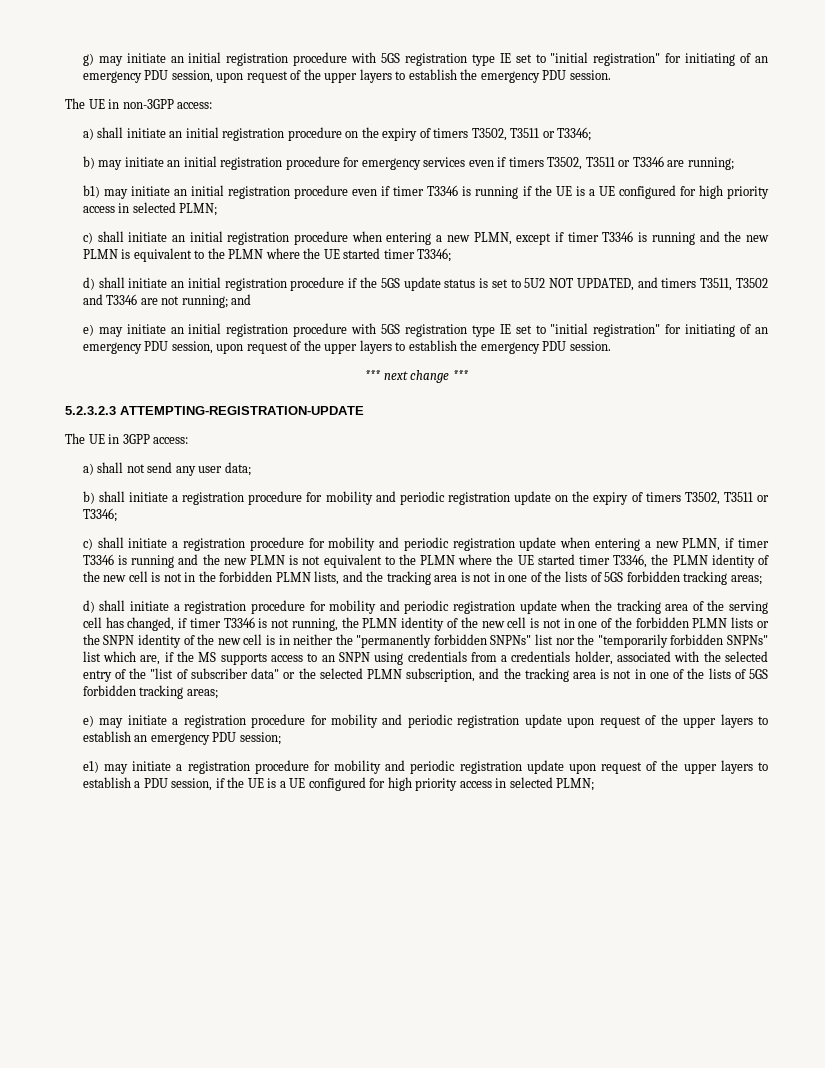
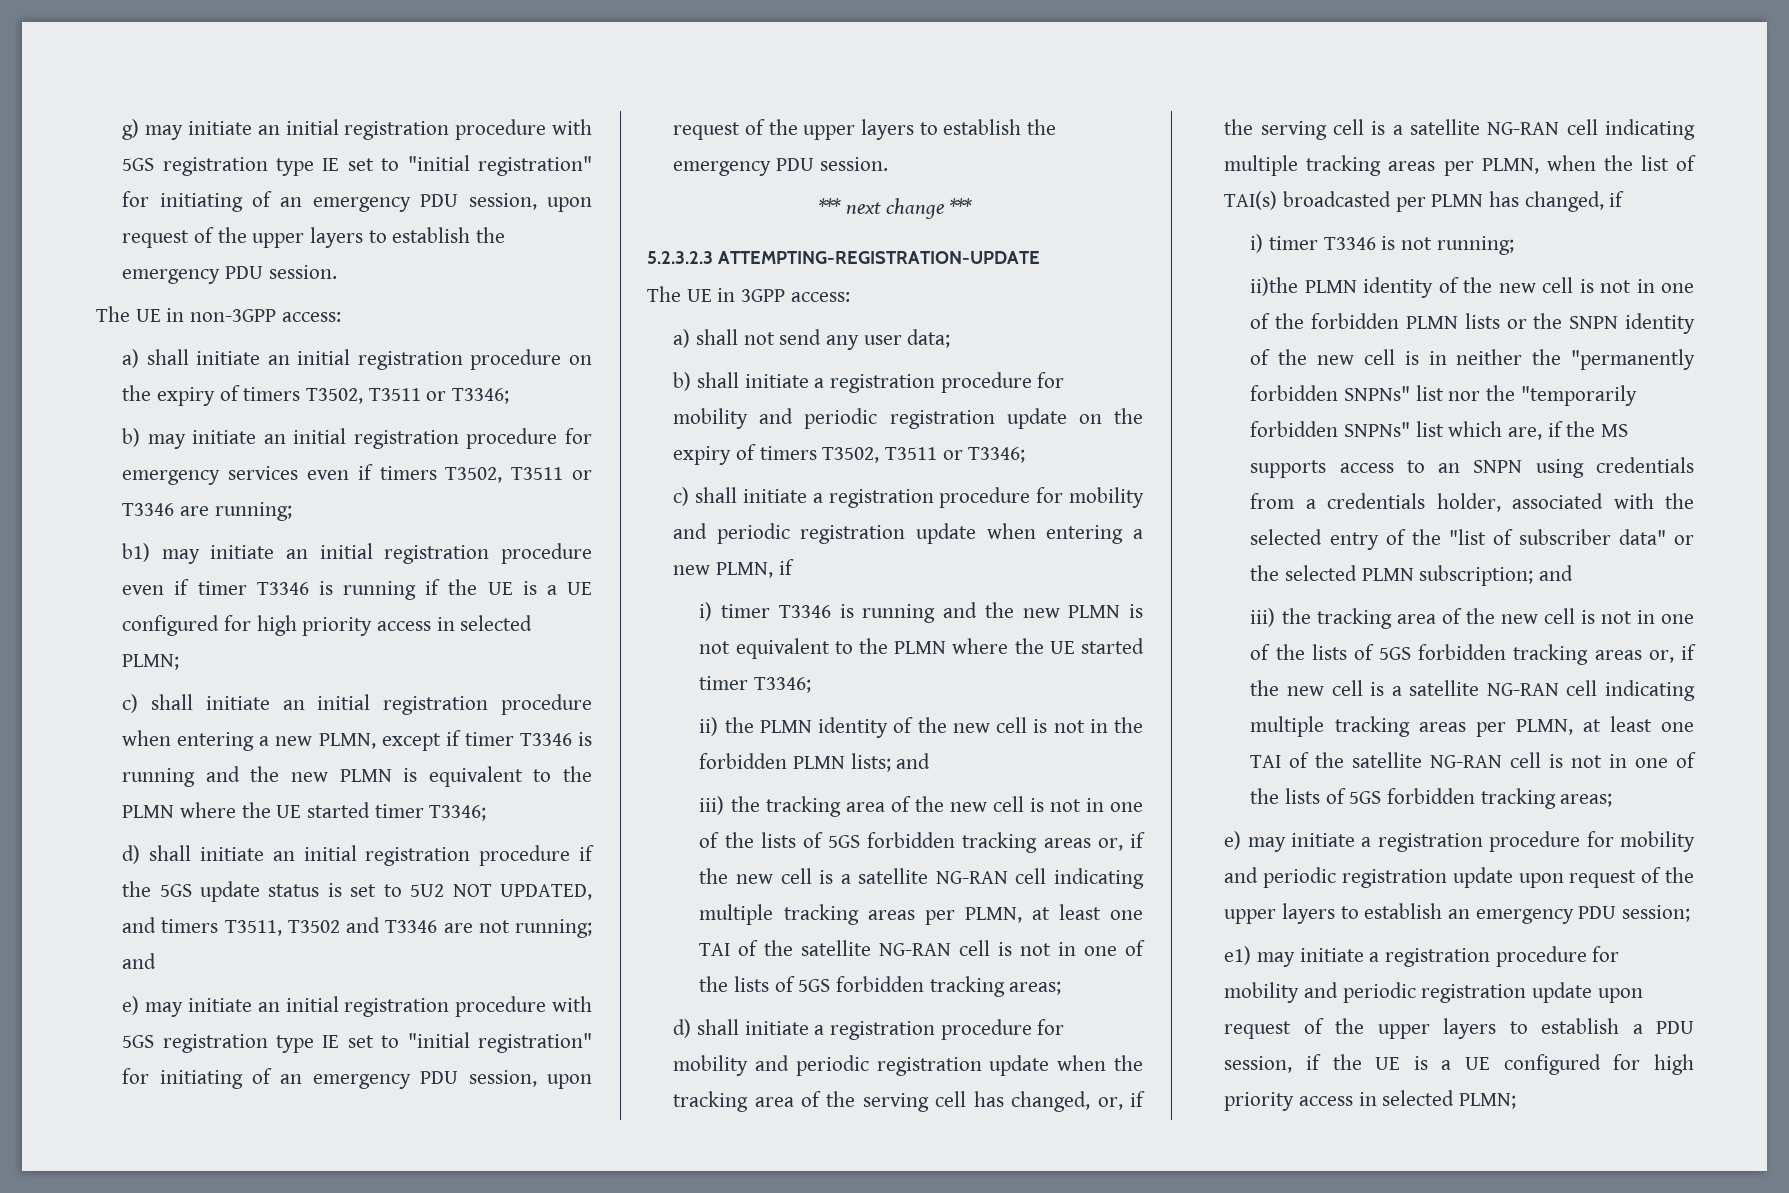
- c) shall initiate a registration procedure for mobility and periodic registration update when entering a new PLMN, if timer T3346 is running and the new PLMN is not equivalent to the PLMN where the UE started timer T3346, the PLMN identity of the new cell is not in the forbidden PLMN lists, and the tracking area is not in one of the lists of 5GS forbidden tracking areas;
+ c) shall initiate a registration procedure for mobility and periodic registration update when entering a new PLMN, if
+ i) timer T3346 is running and the new PLMN is not equivalent to the PLMN where the UE started timer T3346;
+ ii) the PLMN identity of the new cell is not in the forbidden PLMN lists; and
+ iii) the tracking area of the new cell is not in one of the lists of 5GS forbidden tracking areas or, if the new cell is a satellite NG-RAN cell indicating multiple tracking areas per PLMN, at least one TAI of the satellite NG-RAN cell is not in one of the lists of 5GS forbidden tracking areas;
- d) shall initiate a registration procedure for mobility and periodic registration update when the tracking area of the serving cell has changed, if timer T3346 is not running, the PLMN identity of the new cell is not in one of the forbidden PLMN lists or the SNPN identity of the new cell is in neither the "permanently forbidden SNPNs" list nor the "temporarily forbidden SNPNs" list which are, if the MS supports access to an SNPN using credentials from a credentials holder, associated with the selected entry of the "list of subscriber data" or the selected PLMN subscription, and the tracking area is not in one of the lists of 5GS forbidden tracking areas;
+ d) shall initiate a registration procedure for mobility and periodic registration update when the tracking area of the serving cell has changed, or, if the serving cell is a satellite NG-RAN cell indicating multiple tracking areas per PLMN, when the list of TAI(s) broadcasted per PLMN has changed, if
+ i) timer T3346 is not running;
+ ii)the PLMN identity of the new cell is not in one of the forbidden PLMN lists or the SNPN identity of the new cell is in neither the "permanently forbidden SNPNs" list nor the "temporarily forbidden SNPNs" list which are, if the MS supports access to an SNPN using credentials from a credentials holder, associated with the selected entry of the "list of subscriber data" or the selected PLMN subscription; and
+ iii) the tracking area of the new cell is not in one of the lists of 5GS forbidden tracking areas or, if the new cell is a satellite NG-RAN cell indicating multiple tracking areas per PLMN, at least one TAI of the satellite NG-RAN cell is not in one of the lists of 5GS forbidden tracking areas;

